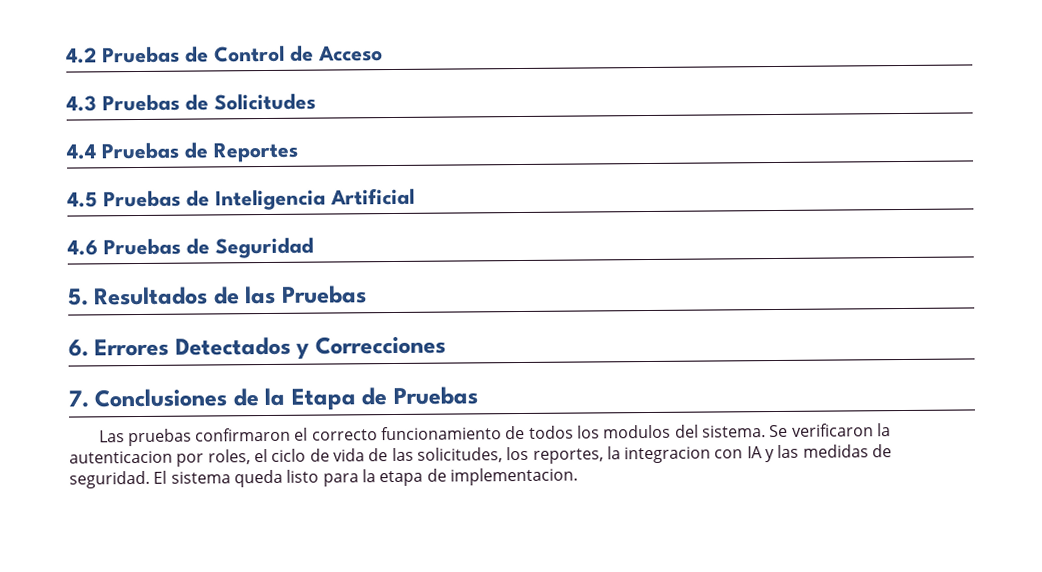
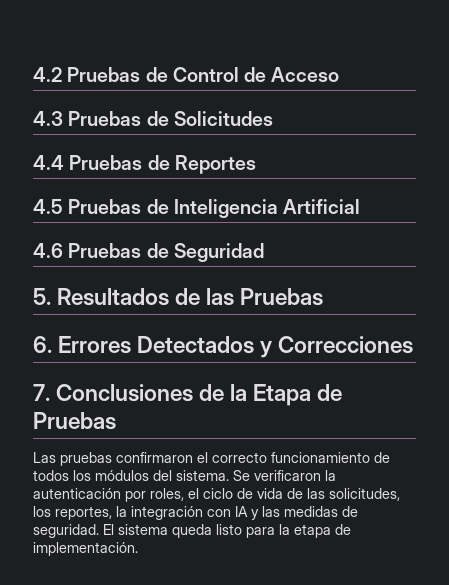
- Las pruebas confirmaron el correcto funcionamiento de todos los modulos del sistema.
+ Las pruebas confirmaron el correcto funcionamiento de todos los módulos del sistema.
- Se verificaron la autenticacion por roles, el ciclo de vida de las solicitudes, los reportes, la integracion con IA y las medidas de seguridad.
+ Se verificaron la autenticación por roles, el ciclo de vida de las solicitudes, los reportes, la integración con IA y las medidas de seguridad.
- El sistema queda listo para la etapa de implementacion.
+ El sistema queda listo para la etapa de implementación.

